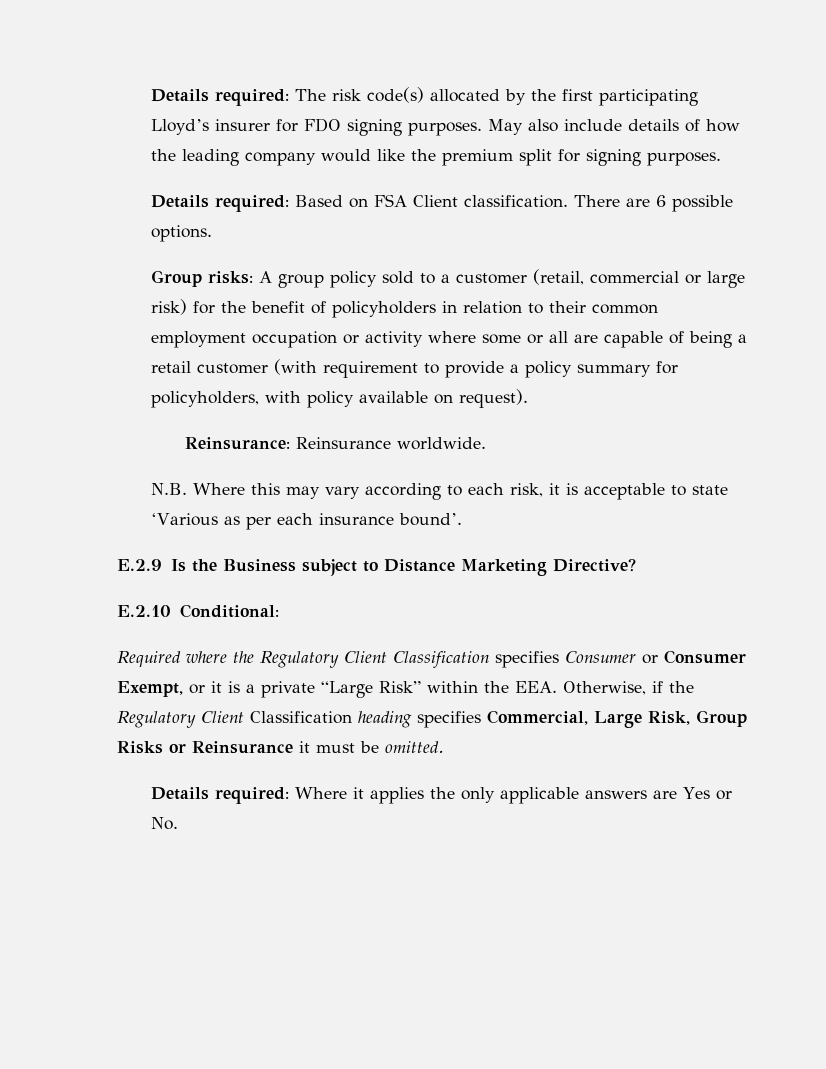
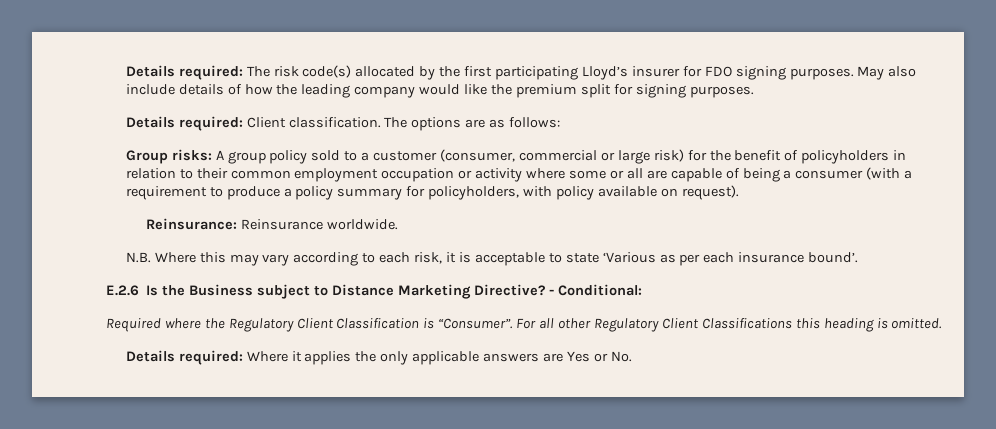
- Details required: Based on FSA Client classification. There are 6 possible options.
+ Details required: Client classification. The options are as follows:
- Group risks: A group policy sold to a customer (retail, commercial or large risk) for the benefit of policyholders in relation to their common employment occupation or activity where some or all are capable of being a retail customer (with requirement to provide a policy summary for policyholders, with policy available on request).
+ Group risks: A group policy sold to a customer (consumer, commercial or large risk) for the benefit of policyholders in relation to their common employment occupation or activity where some or all are capable of being a consumer (with a requirement to produce a policy summary for policyholders, with policy available on request).
- E.2.9 Is the Business subject to Distance Marketing Directive?
- E.2.10 Conditional:
+ E.2.6 Is the Business subject to Distance Marketing Directive? - Conditional:
- Required where the Regulatory Client Classification specifies Consumer or Consumer Exempt, or it is a private “Large Risk” within the EEA. Otherwise, if the Regulatory Client Classification heading specifies Commercial, Large Risk, Group Risks or Reinsurance it must be omitted.
+ Required where the Regulatory Client Classification is “Consumer”. For all other Regulatory Client Classifications this heading is omitted.

